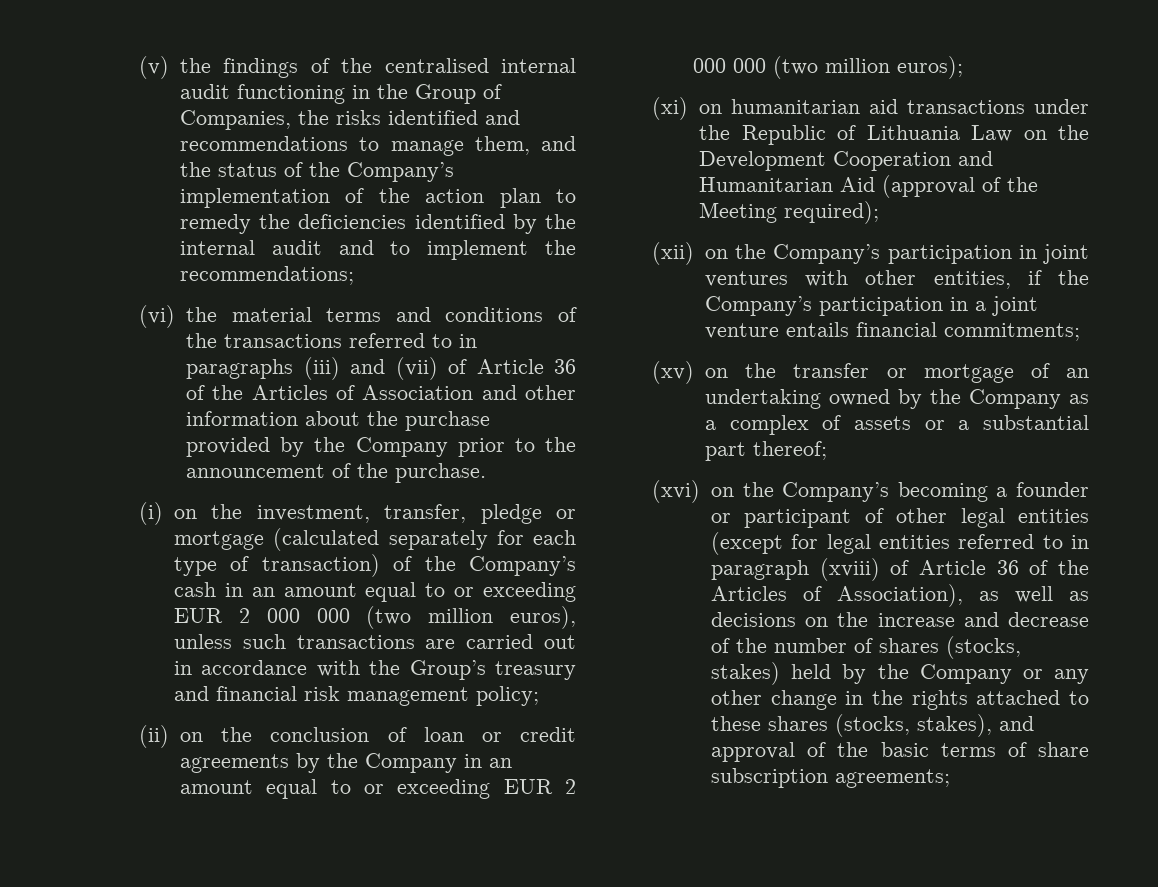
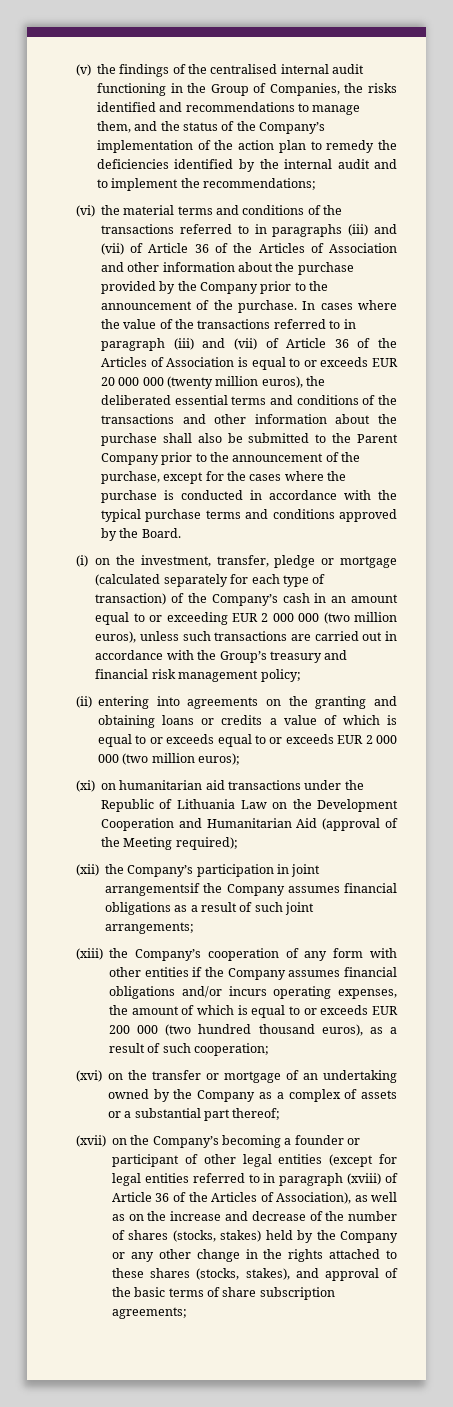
+ In cases where the value of the transactions referred to in paragraph (iii) and (vii) of Article 36 of the Articles of Association is equal to or exceeds EUR 20 000 000 (twenty million euros), the deliberated essential terms and conditions of the transactions and other information about the purchase shall also be submitted to the Parent Company prior to the announcement of the purchase, except for the cases where the purchase is conducted in accordance with the typical purchase terms and conditions approved by the Board.
- (ii) on the conclusion of loan or credit agreements by the Company in an amount equal to or exceeding EUR 2 000 000 (two million euros);
+ (ii) entering into agreements on the granting and obtaining loans or credits a value of which is equal to or exceeds equal to or exceeds EUR 2 000 000 (two million euros);
- (xii) on the Company’s participation in joint ventures with other entities, if the Company’s participation in a joint venture entails financial commitments;
- (xv) on the transfer or mortgage of an undertaking owned by the Company as a complex of assets or a substantial part thereof;
+ (xii) the Company’s participation in joint arrangementsif the Company assumes financial obligations as a result of such joint arrangements;
+ (xiii) the Company’s cooperation of any form with other entities if the Company assumes financial obligations and/or incurs operating expenses, the amount of which is equal to or exceeds EUR 200 000 (two hundred thousand euros), as a result of such cooperation;
+ (xvi) on the transfer or mortgage of an undertaking owned by the Company as a complex of assets or a substantial part thereof;
- (xvi) on the Company’s becoming a founder or participant of other legal entities (except for legal entities referred to in paragraph (xviii) of Article 36 of the Articles of Association), as well as decisions on the increase and decrease of the number of shares (stocks, stakes) held by the Company or any other change in the rights attached to these shares (stocks, stakes), and approval of the basic terms of share subscription agreements;
+ (xvii) on the Company’s becoming a founder or participant of other legal entities (except for legal entities referred to in paragraph (xviii) of Article 36 of the Articles of Association), as well as on the increase and decrease of the number of shares (stocks, stakes) held by the Company or any other change in the rights attached to these shares (stocks, stakes), and approval of the basic terms of share subscription agreements;

